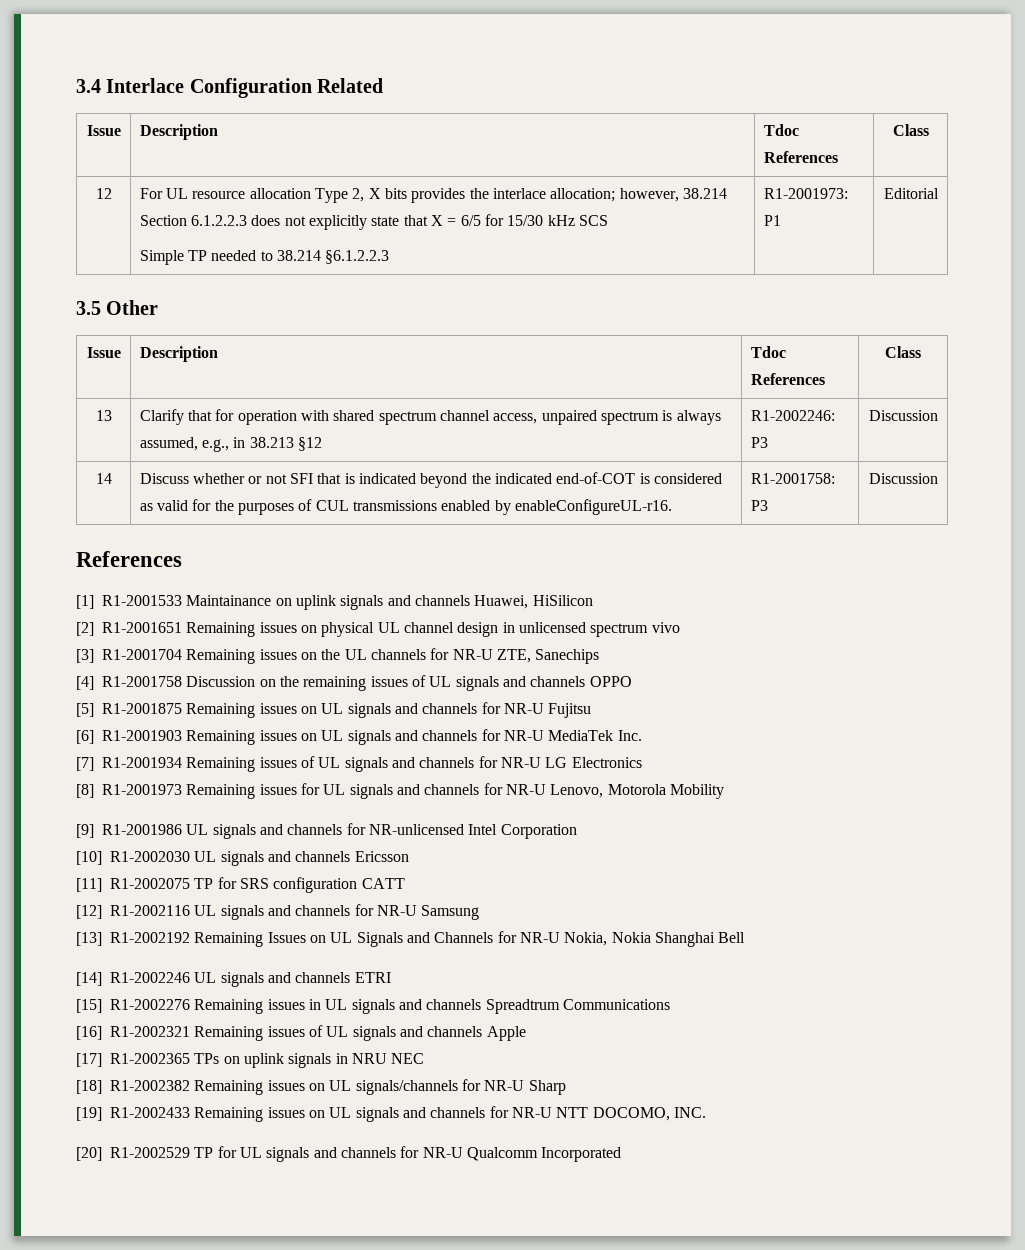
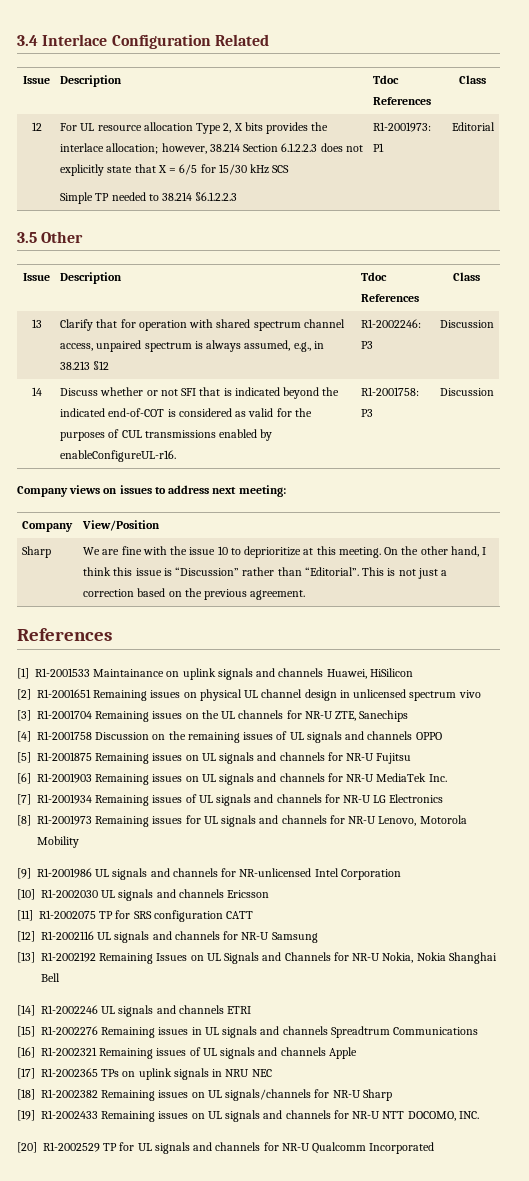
+ Company views on issues to address next meeting:
+ Company | View/Position
+ Sharp | We are fine with the issue 10 to deprioritize at this meeting. On the other hand, I think this issue is “Discussion” rather than “Editorial”. This is not just a correction based on the previous agreement.

